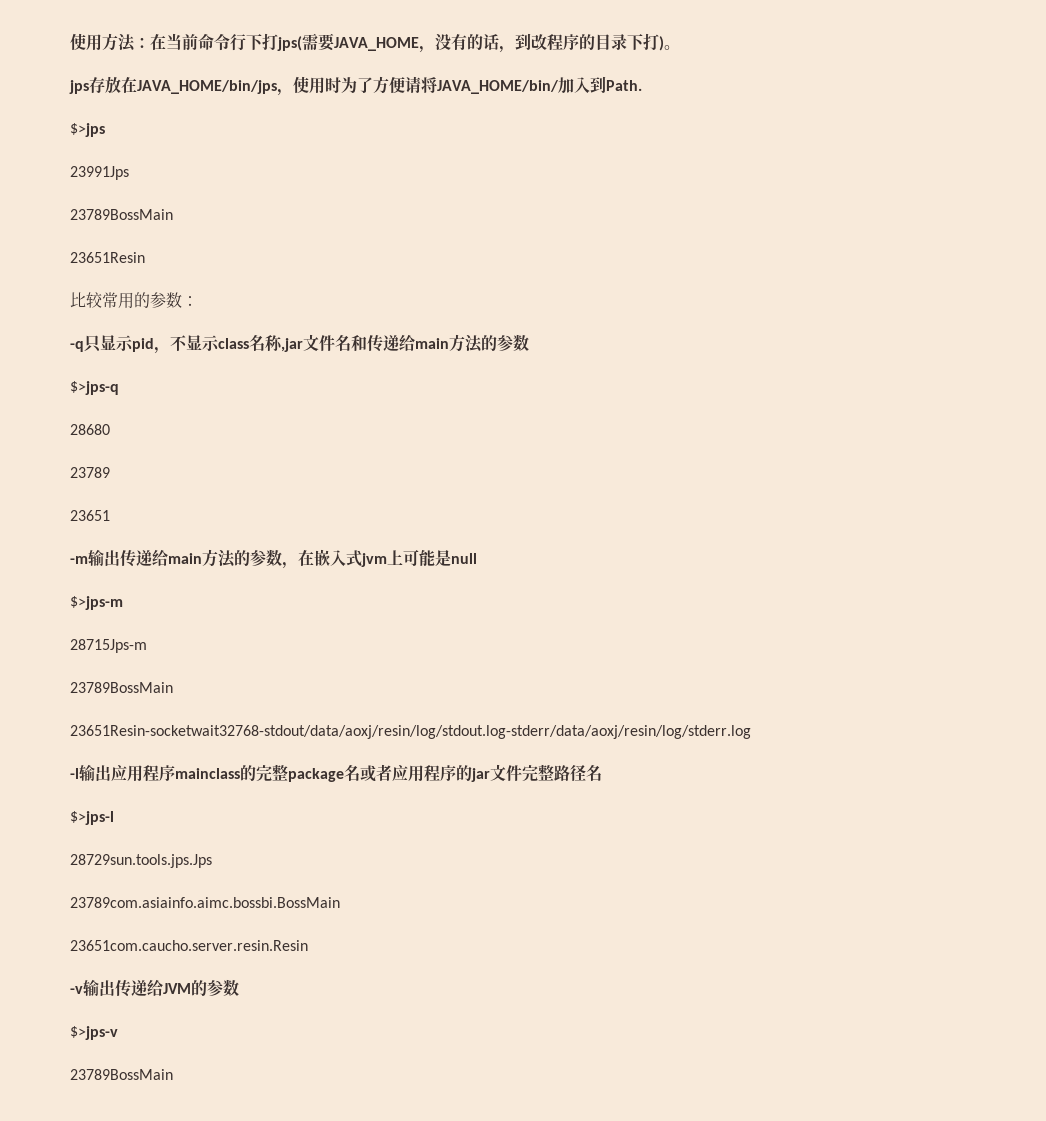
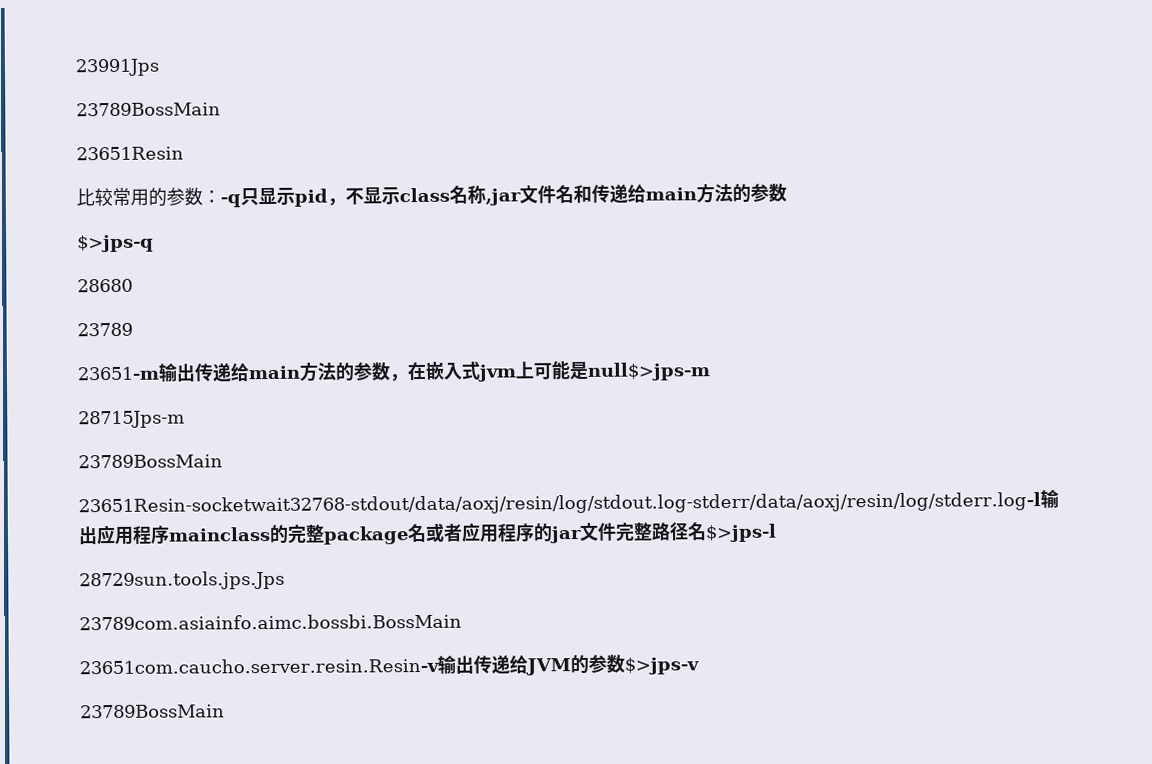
- 使用方法：在当前命令行下打jps(需要JAVA_HOME，没有的话，到改程序的目录下打)。
- jps存放在JAVA_HOME/bin/jps，使用时为了方便请将JAVA_HOME/bin/加入到Path.
- $>jps
- 比较常用的参数：
- -q只显示pid，不显示class名称,jar文件名和传递给main方法的参数
+ 比较常用的参数：-q只显示pid，不显示class名称,jar文件名和传递给main方法的参数
- 23651
- -m输出传递给main方法的参数，在嵌入式jvm上可能是null
- $>jps-m
+ 23651-m输出传递给main方法的参数，在嵌入式jvm上可能是null$>jps-m
- 23651Resin-socketwait32768-stdout/data/aoxj/resin/log/stdout.log-stderr/data/aoxj/resin/log/stderr.log
- -l输出应用程序mainclass的完整package名或者应用程序的jar文件完整路径名
- $>jps-l
+ 23651Resin-socketwait32768-stdout/data/aoxj/resin/log/stdout.log-stderr/data/aoxj/resin/log/stderr.log-l输出应用程序mainclass的完整package名或者应用程序的jar文件完整路径名$>jps-l
- 23651com.caucho.server.resin.Resin
- -v输出传递给JVM的参数
- $>jps-v
+ 23651com.caucho.server.resin.Resin-v输出传递给JVM的参数$>jps-v

